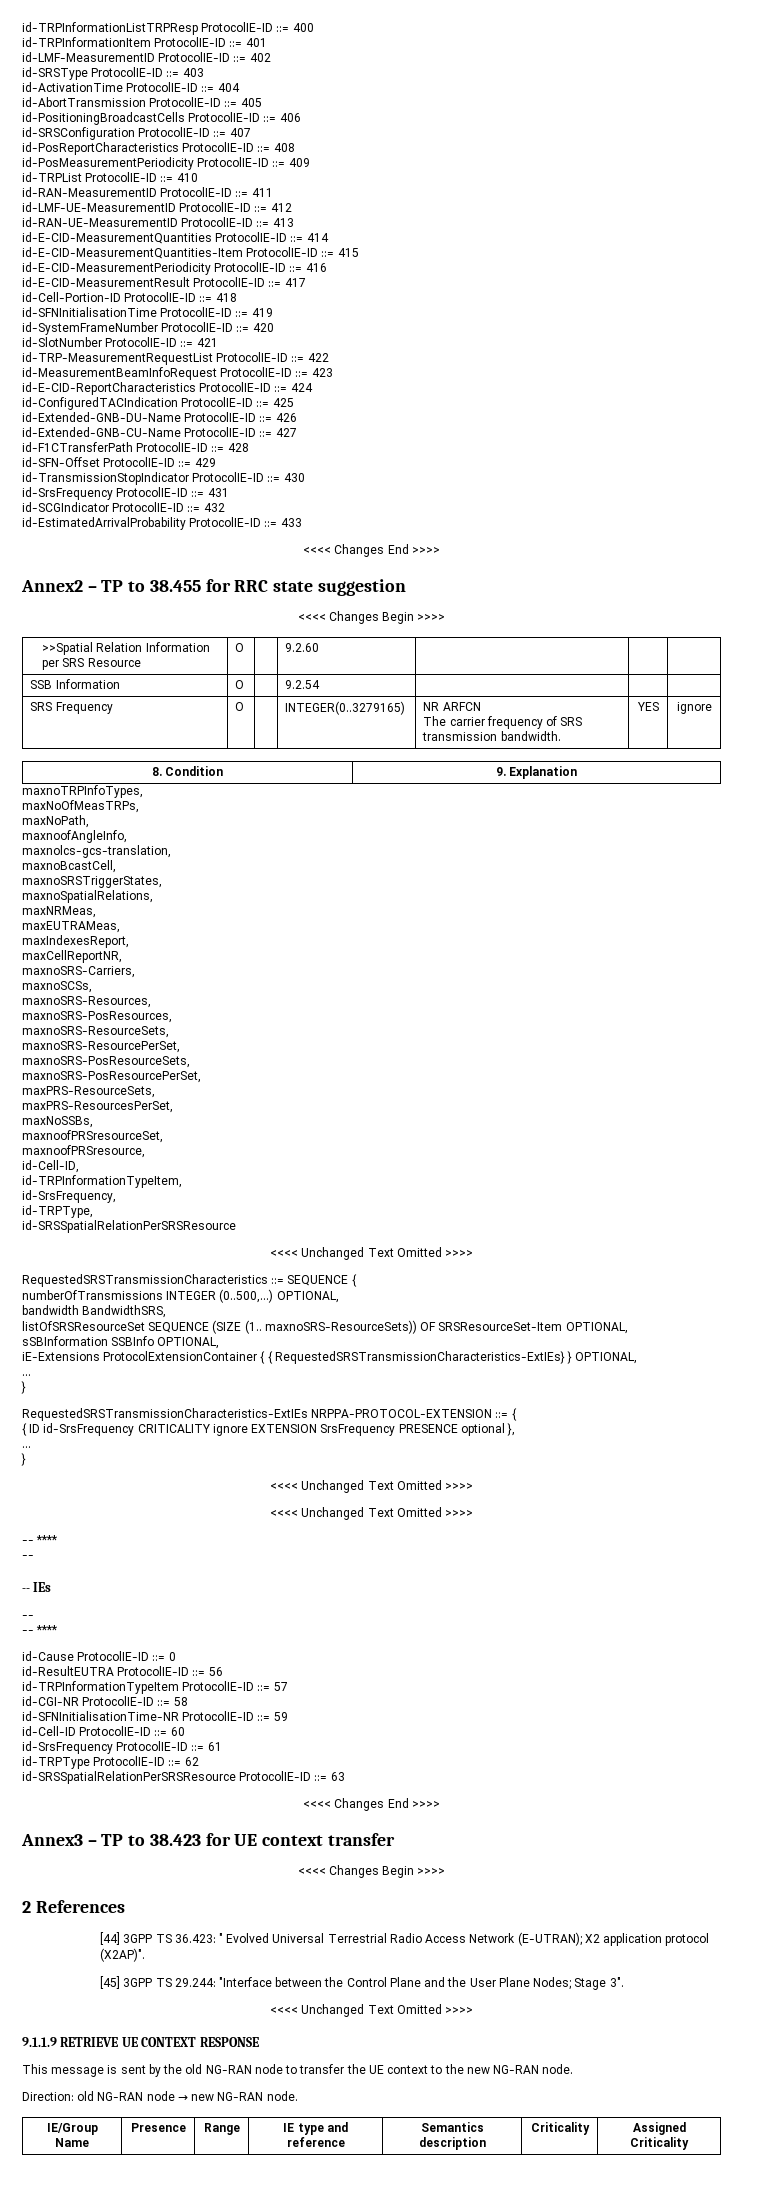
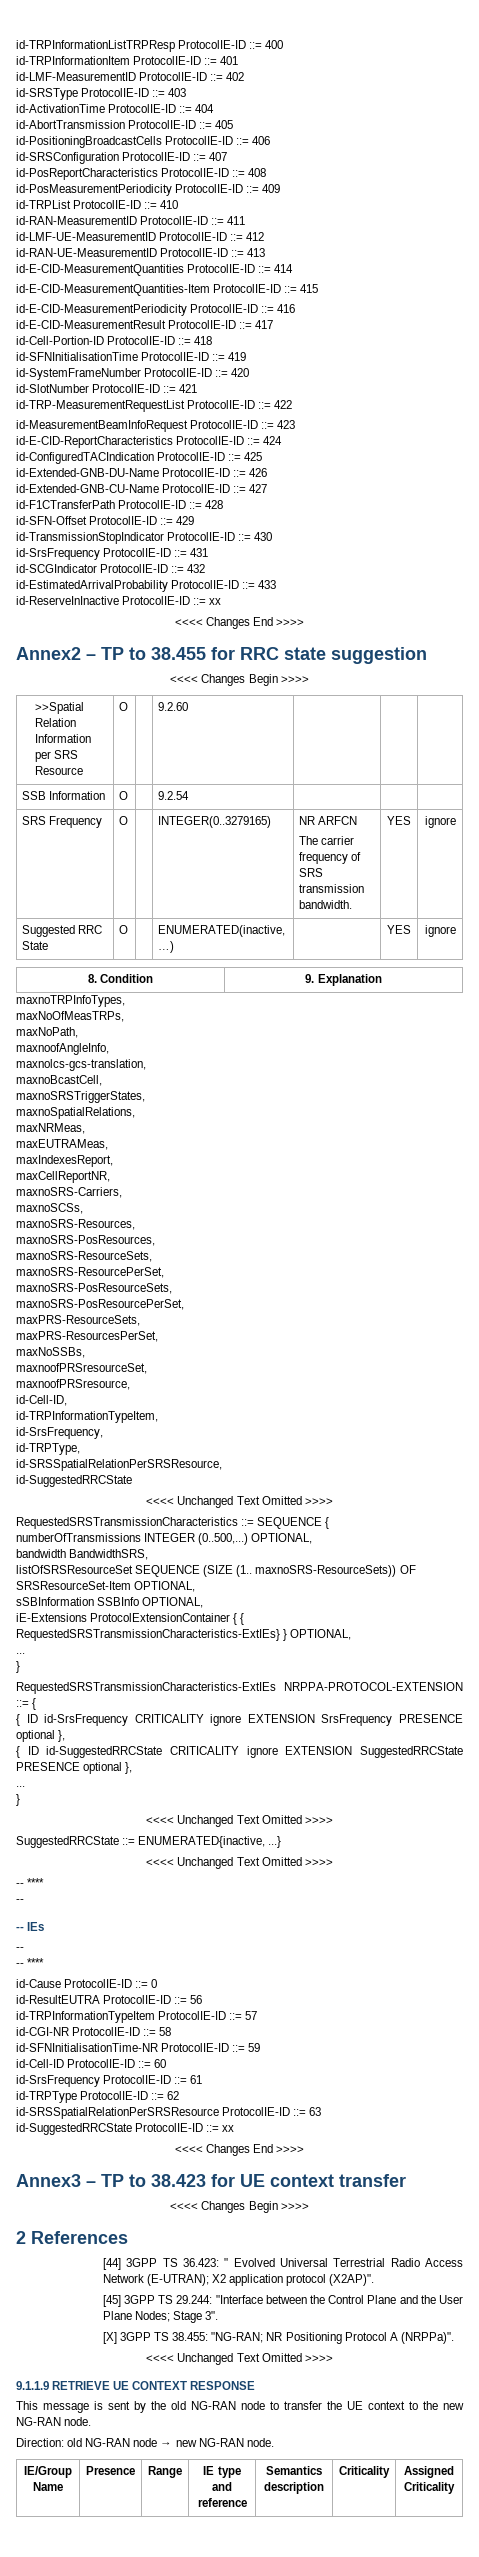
+ id-ReserveInInactive ProtocolIE-ID ::= xx
+ Suggested RRC State | O | | ENUMERATED(inactive, …) | | YES | ignore
  id-TRPType,
- id-SRSSpatialRelationPerSRSResource
+ id-SRSSpatialRelationPerSRSResource,
+ id-SuggestedRRCState
+ { ID id-SuggestedRRCState CRITICALITY ignore EXTENSION SuggestedRRCState PRESENCE optional },
+ SuggestedRRCState ::= ENUMERATED{inactive, ...}
+ id-SuggestedRRCState ProtocolIE-ID ::= xx
+ [X] 3GPP TS 38.455: "NG-RAN; NR Positioning Protocol A (NRPPa)".

